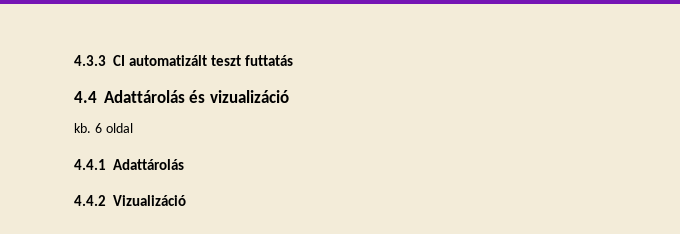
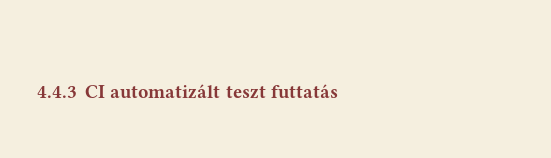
- 4.3.3 CI automatizált teszt futtatás
+ 4.4.3 CI automatizált teszt futtatás
- 4.4 Adattárolás és vizualizáció
- kb. 6 oldal
- 4.4.1 Adattárolás
- 4.4.2 Vizualizáció

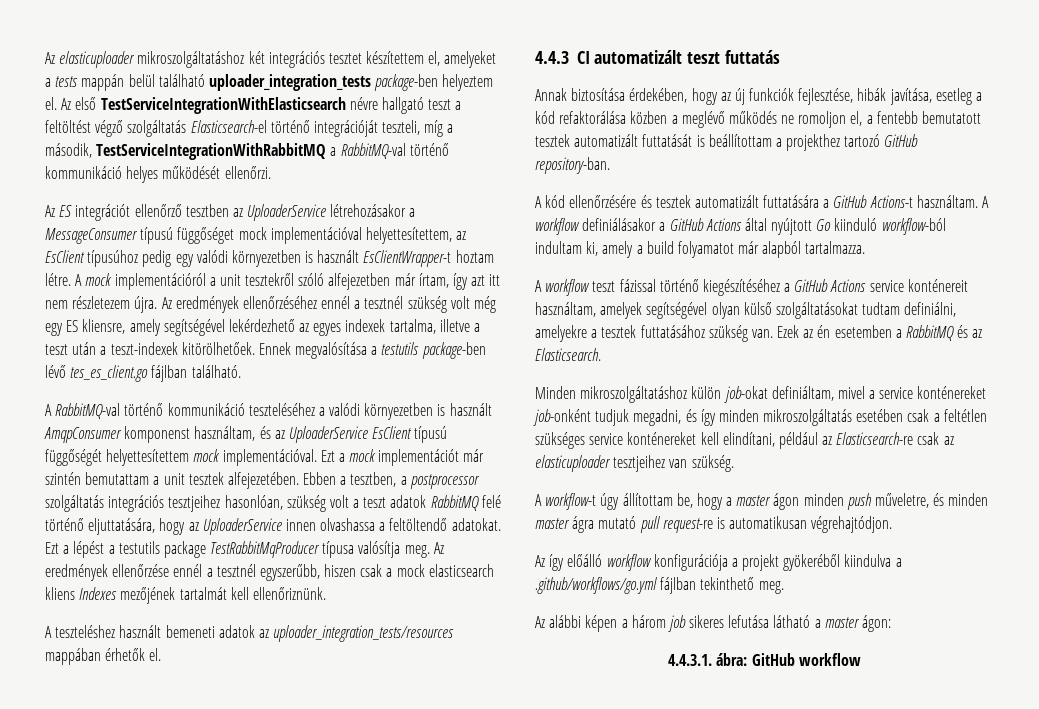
+ Az elasticuploader mikroszolgáltatáshoz két integrációs tesztet készítettem el, amelyeket a tests mappán belül található uploader_integration_tests package-ben helyeztem el. Az első TestServiceIntegrationWithElasticsearch névre hallgató teszt a feltöltést végző szolgáltatás Elasticsearch-el történő integrációját teszteli, míg a második, TestServiceIntegrationWithRabbitMQ a RabbitMQ-val történő kommunikáció helyes működését ellenőrzi.
+ Az ES integrációt ellenőrző tesztben az UploaderService létrehozásakor a MessageConsumer típusú függőséget mock implementációval helyettesítettem, az EsClient típusúhoz pedig egy valódi környezetben is használt EsClientWrapper-t hoztam létre. A mock implementációról a unit tesztekről szóló alfejezetben már írtam, így azt itt nem részletezem újra. Az eredmények ellenőrzéséhez ennél a tesztnél szükség volt még egy ES kliensre, amely segítségével lekérdezhető az egyes indexek tartalma, illetve a teszt után a teszt-indexek kitörölhetőek. Ennek megvalósítása a testutils package-ben lévő tes_es_client.go fájlban található.
+ A RabbitMQ-val történő kommunikáció teszteléséhez a valódi környezetben is használt AmqpConsumer komponenst használtam, és az UploaderService EsClient típusú függőségét helyettesítettem mock implementációval. Ezt a mock implementációt már szintén bemutattam a unit tesztek alfejezetében. Ebben a tesztben, a postprocessor szolgáltatás integrációs tesztjeihez hasonlóan, szükség volt a teszt adatok RabbitMQ felé történő eljuttatására, hogy az UploaderService innen olvashassa a feltöltendő adatokat. Ezt a lépést a testutils package TestRabbitMqProducer típusa valósítja meg. Az eredmények ellenőrzése ennél a tesztnél egyszerűbb, hiszen csak a mock elasticsearch kliens Indexes mezőjének tartalmát kell ellenőriznünk.
+ A teszteléshez használt bemeneti adatok az uploader_integration_tests/resources mappában érhetők el.
+ Annak biztosítása érdekében, hogy az új funkciók fejlesztése, hibák javítása, esetleg a kód refaktorálása közben a meglévő működés ne romoljon el, a fentebb bemutatott tesztek automatizált futtatását is beállítottam a projekthez tartozó GitHub repository-ban.
+ A kód ellenőrzésére és tesztek automatizált futtatására a GitHub Actions-t használtam. A workflow definiálásakor a GitHub Actions által nyújtott Go kiinduló workflow-ból indultam ki, amely a build folyamatot már alapból tartalmazza.
+ A workflow teszt fázissal történő kiegészítéséhez a GitHub Actions service konténereit használtam, amelyek segítségével olyan külső szolgáltatásokat tudtam definiálni, amelyekre a tesztek futtatásához szükség van. Ezek az én esetemben a RabbitMQ és az Elasticsearch.
+ Minden mikroszolgáltatáshoz külön job-okat definiáltam, mivel a service konténereket job-onként tudjuk megadni, és így minden mikroszolgáltatás esetében csak a feltétlen szükséges service konténereket kell elindítani, például az Elasticsearch-re csak az elasticuploader tesztjeihez van szükség.
+ A workflow-t úgy állítottam be, hogy a master ágon minden push műveletre, és minden master ágra mutató pull request-re is automatikusan végrehajtódjon.
+ Az így előálló workflow konfigurációja a projekt gyökeréből kiindulva a .github/workflows/go.yml fájlban tekinthető meg.
+ Az alábbi képen a három job sikeres lefutása látható a master ágon:
+ 4.4.3.1. ábra: GitHub workflow

